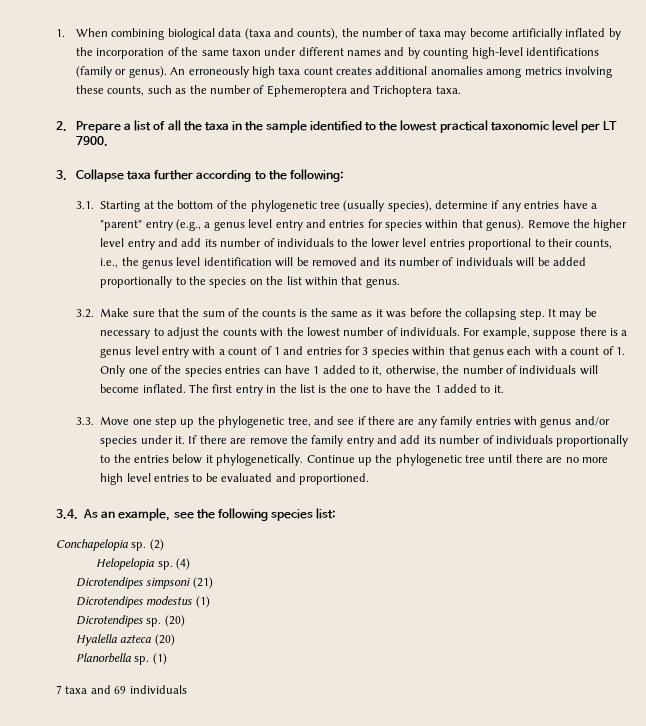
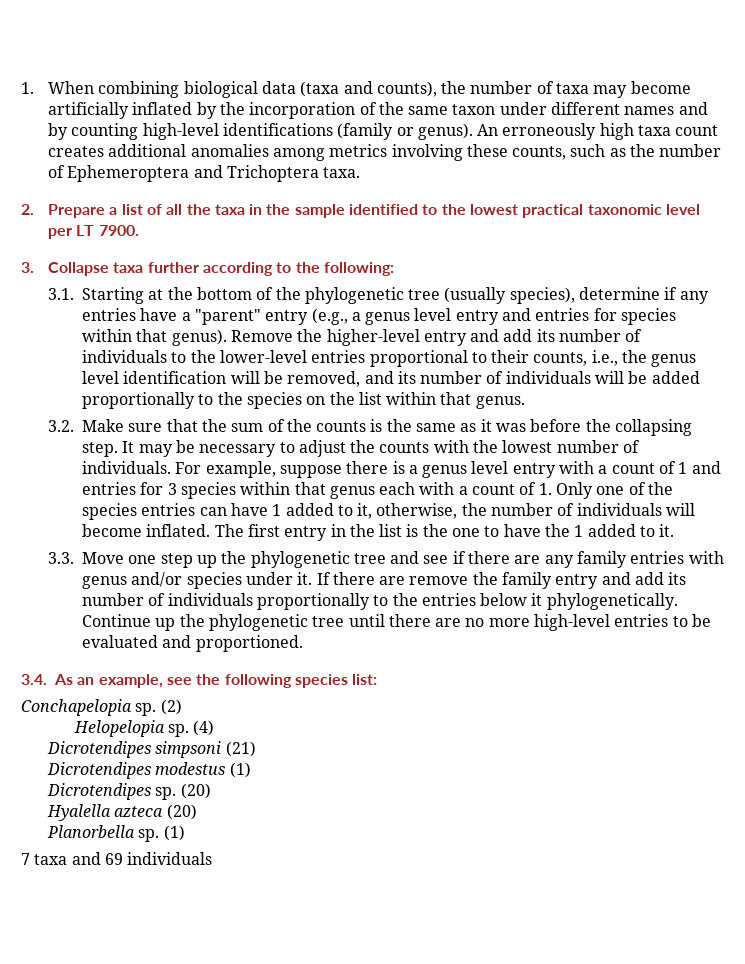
- Remove the higher level entry and add its number of individuals to the lower level entries proportional to their counts, i.e., the genus level identification will be removed and its number of individuals will be added proportionally to the species on the list within that genus.
+ Remove the higher-level entry and add its number of individuals to the lower-level entries proportional to their counts, i.e., the genus level identification will be removed, and its number of individuals will be added proportionally to the species on the list within that genus.
- 3.3. Move one step up the phylogenetic tree, and see if there are any family entries with genus and/or species under it.
+ 3.3. Move one step up the phylogenetic tree and see if there are any family entries with genus and/or species under it.
- Continue up the phylogenetic tree until there are no more high level entries to be evaluated and proportioned.
+ Continue up the phylogenetic tree until there are no more high-level entries to be evaluated and proportioned.

